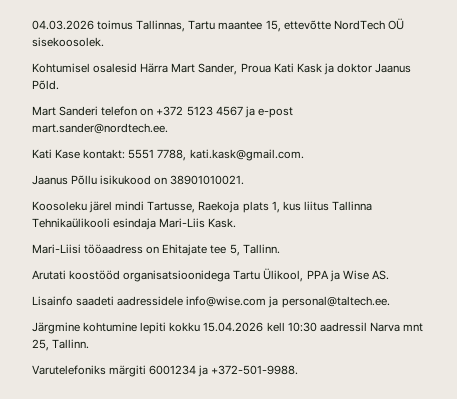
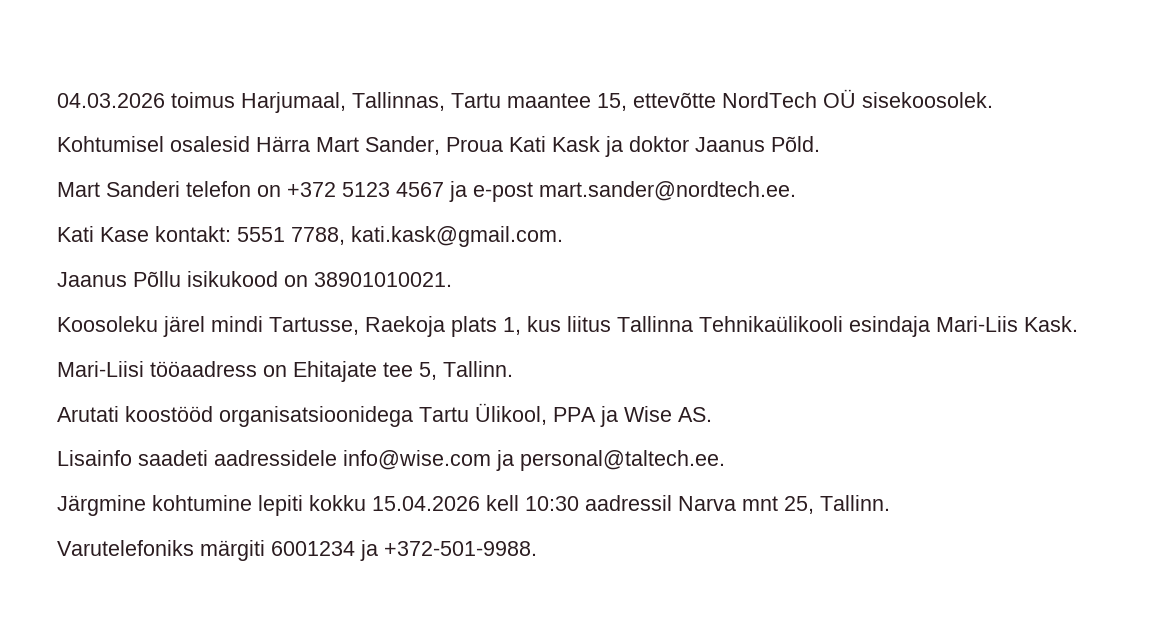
- 04.03.2026 toimus Tallinnas, Tartu maantee 15, ettevõtte NordTech OÜ sisekoosolek.
+ 04.03.2026 toimus Harjumaal, Tallinnas, Tartu maantee 15, ettevõtte NordTech OÜ sisekoosolek.

